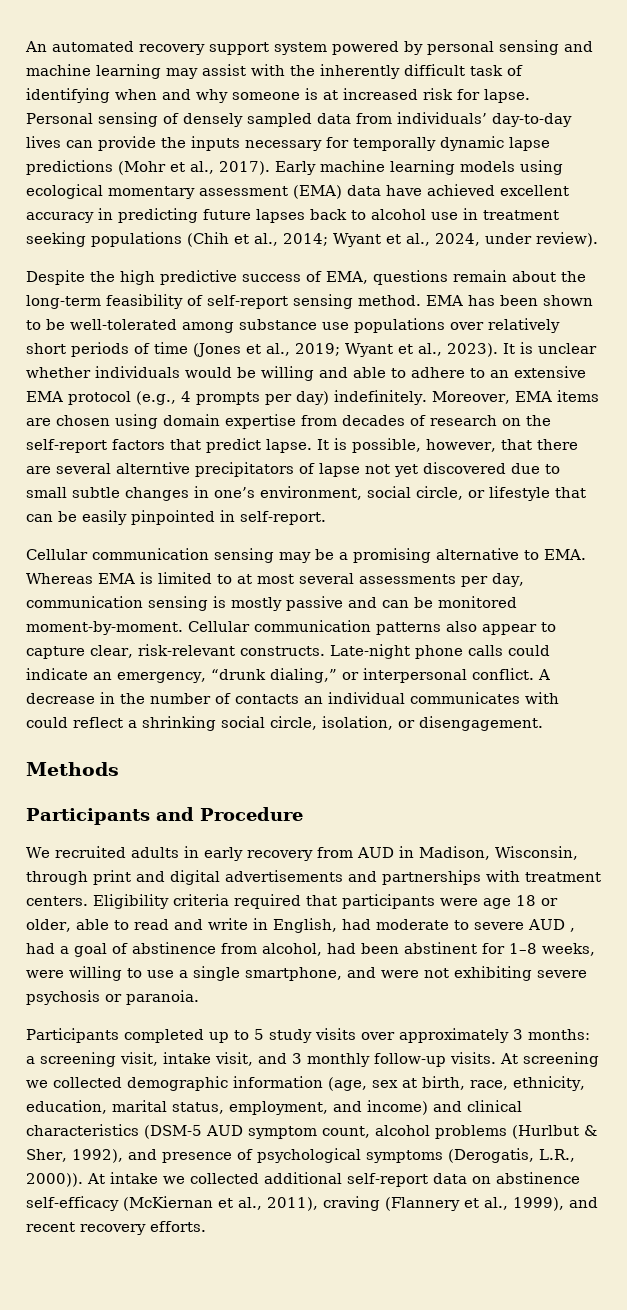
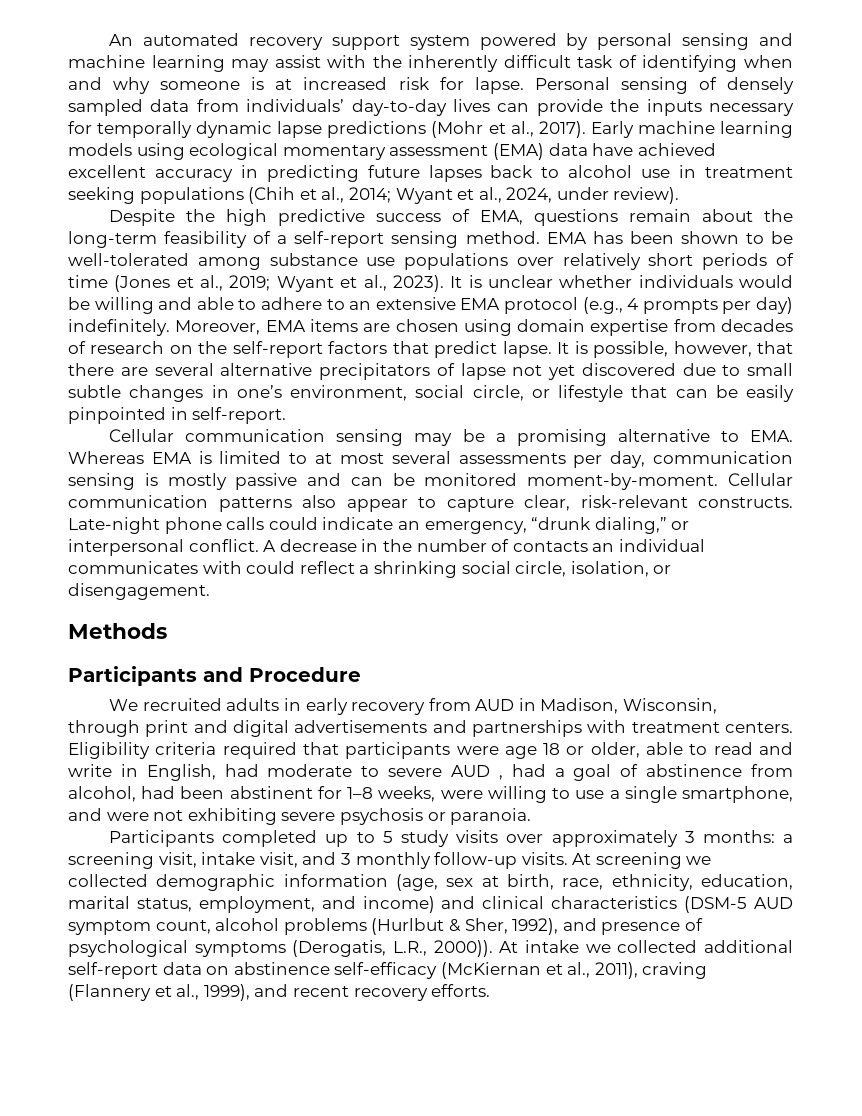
- Despite the high predictive success of EMA, questions remain about the long-term feasibility of self-report sensing method.
+ Despite the high predictive success of EMA, questions remain about the long-term feasibility of a self-report sensing method.
- It is possible, however, that there are several alterntive precipitators of lapse not yet discovered due to small subtle changes in one’s environment, social circle, or lifestyle that can be easily pinpointed in self-report.
+ It is possible, however, that there are several alternative precipitators of lapse not yet discovered due to small subtle changes in one’s environment, social circle, or lifestyle that can be easily pinpointed in self-report.

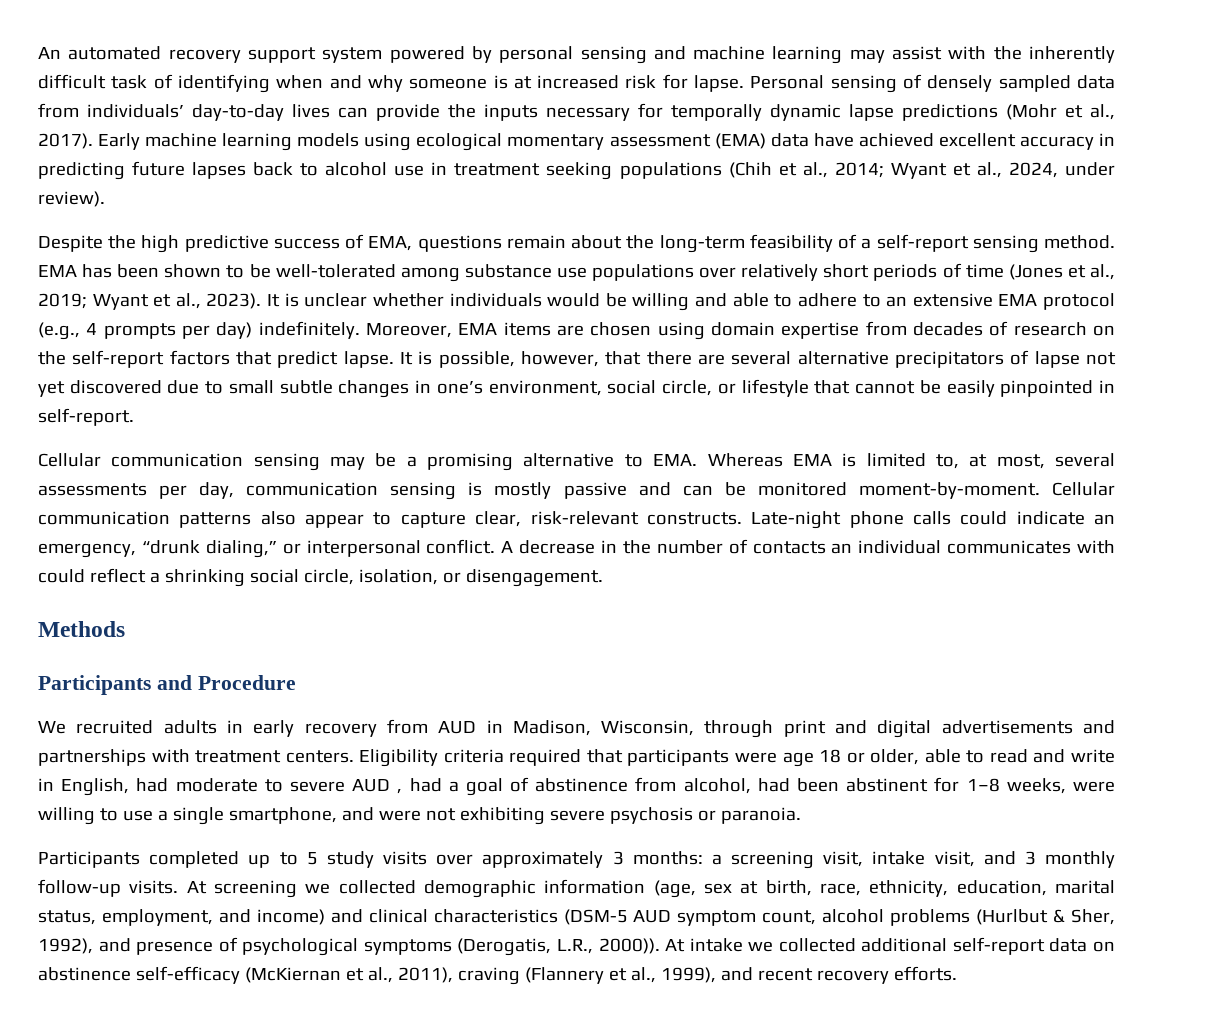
- It is possible, however, that there are several alternative precipitators of lapse not yet discovered due to small subtle changes in one’s environment, social circle, or lifestyle that can be easily pinpointed in self-report.
+ It is possible, however, that there are several alternative precipitators of lapse not yet discovered due to small subtle changes in one’s environment, social circle, or lifestyle that cannot be easily pinpointed in self-report.
- Cellular communication sensing may be a promising alternative to EMA. Whereas EMA is limited to at most several assessments per day, communication sensing is mostly passive and can be monitored moment-by-moment.
+ Cellular communication sensing may be a promising alternative to EMA. Whereas EMA is limited to, at most, several assessments per day, communication sensing is mostly passive and can be monitored moment-by-moment.

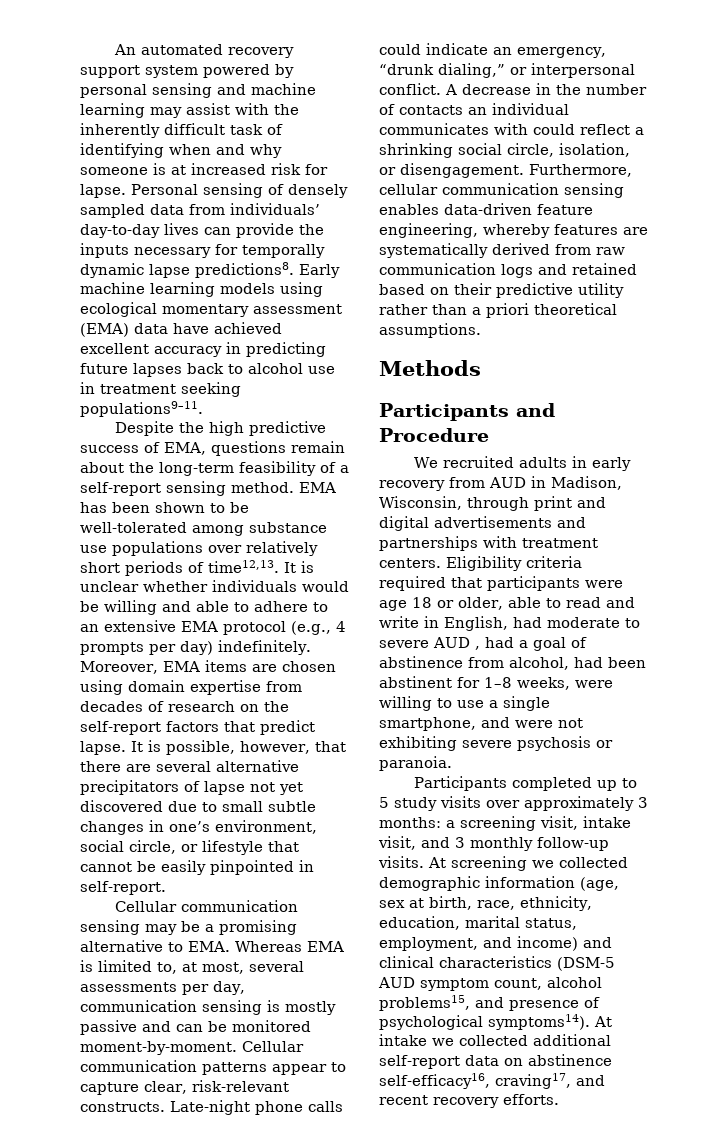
- Personal sensing of densely sampled data from individuals’ day-to-day lives can provide the inputs necessary for temporally dynamic lapse predictions (Mohr et al., 2017).
+ Personal sensing of densely sampled data from individuals’ day-to-day lives can provide the inputs necessary for temporally dynamic lapse predictions8.
- Early machine learning models using ecological momentary assessment (EMA) data have achieved excellent accuracy in predicting future lapses back to alcohol use in treatment seeking populations (Chih et al., 2014; Wyant et al., 2024, under review).
+ Early machine learning models using ecological momentary assessment (EMA) data have achieved excellent accuracy in predicting future lapses back to alcohol use in treatment seeking populations9–11.
- EMA has been shown to be well-tolerated among substance use populations over relatively short periods of time (Jones et al., 2019; Wyant et al., 2023).
+ EMA has been shown to be well-tolerated among substance use populations over relatively short periods of time12,13.
- Cellular communication patterns also appear to capture clear, risk-relevant constructs.
+ Cellular communication patterns appear to capture clear, risk-relevant constructs.
+ Furthermore, cellular communication sensing enables data-driven feature engineering, whereby features are systematically derived from raw communication logs and retained based on their predictive utility rather than a priori theoretical assumptions.
- At screening we collected demographic information (age, sex at birth, race, ethnicity, education, marital status, employment, and income) and clinical characteristics (DSM-5 AUD symptom count, alcohol problems (Hurlbut & Sher, 1992), and presence of psychological symptoms (Derogatis, L.R., 2000)).
+ At screening we collected demographic information (age, sex at birth, race, ethnicity, education, marital status, employment, and income) and clinical characteristics (DSM-5 AUD symptom count, alcohol problems15, and presence of psychological symptoms14).
- At intake we collected additional self-report data on abstinence self-efficacy (McKiernan et al., 2011), craving (Flannery et al., 1999), and recent recovery efforts.
+ At intake we collected additional self-report data on abstinence self-efficacy16, craving17, and recent recovery efforts.

